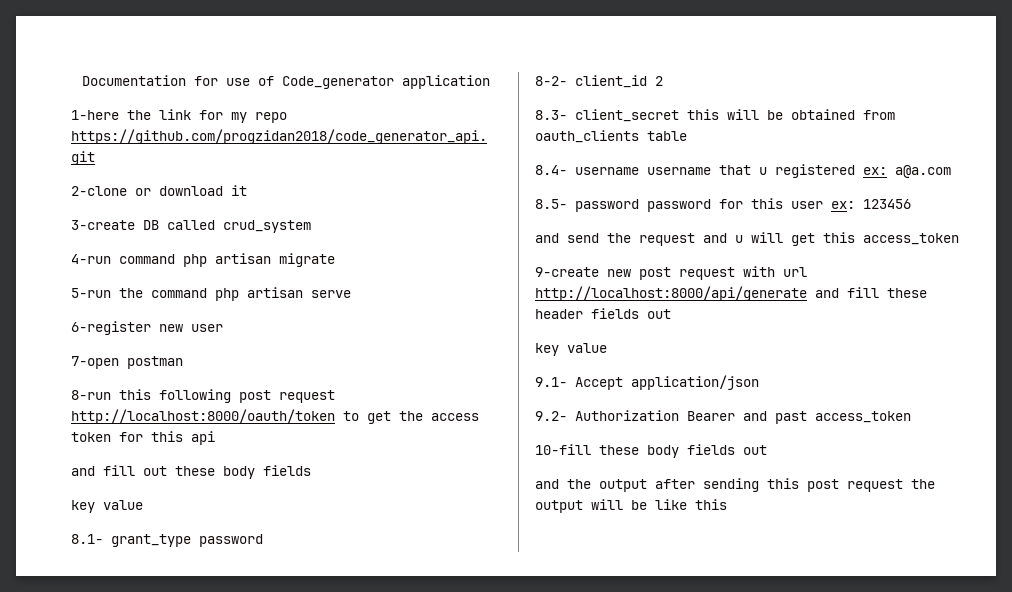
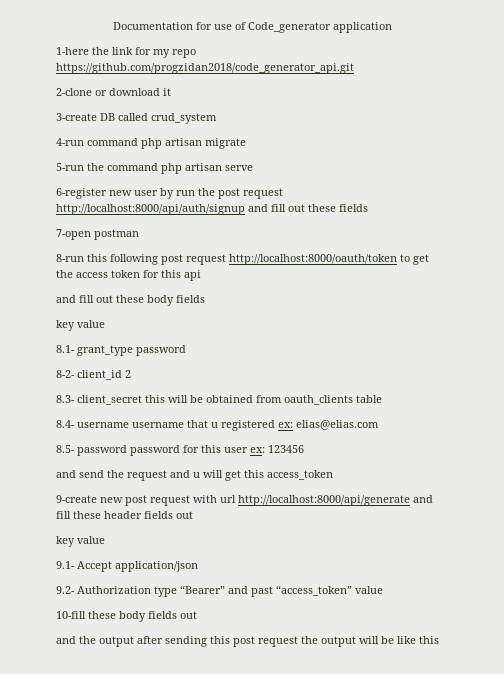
- 6-register new user
+ 6-register new user by run the post request http://localhost:8000/api/auth/signup and fill out these fields
- 8.4- username username that u registered ex: a@a.com
+ 8.4- username username that u registered ex: elias@elias.com
- 9.2- Authorization Bearer and past access_token
+ 9.2- Authorization type “Bearer” and past “access_token” value

